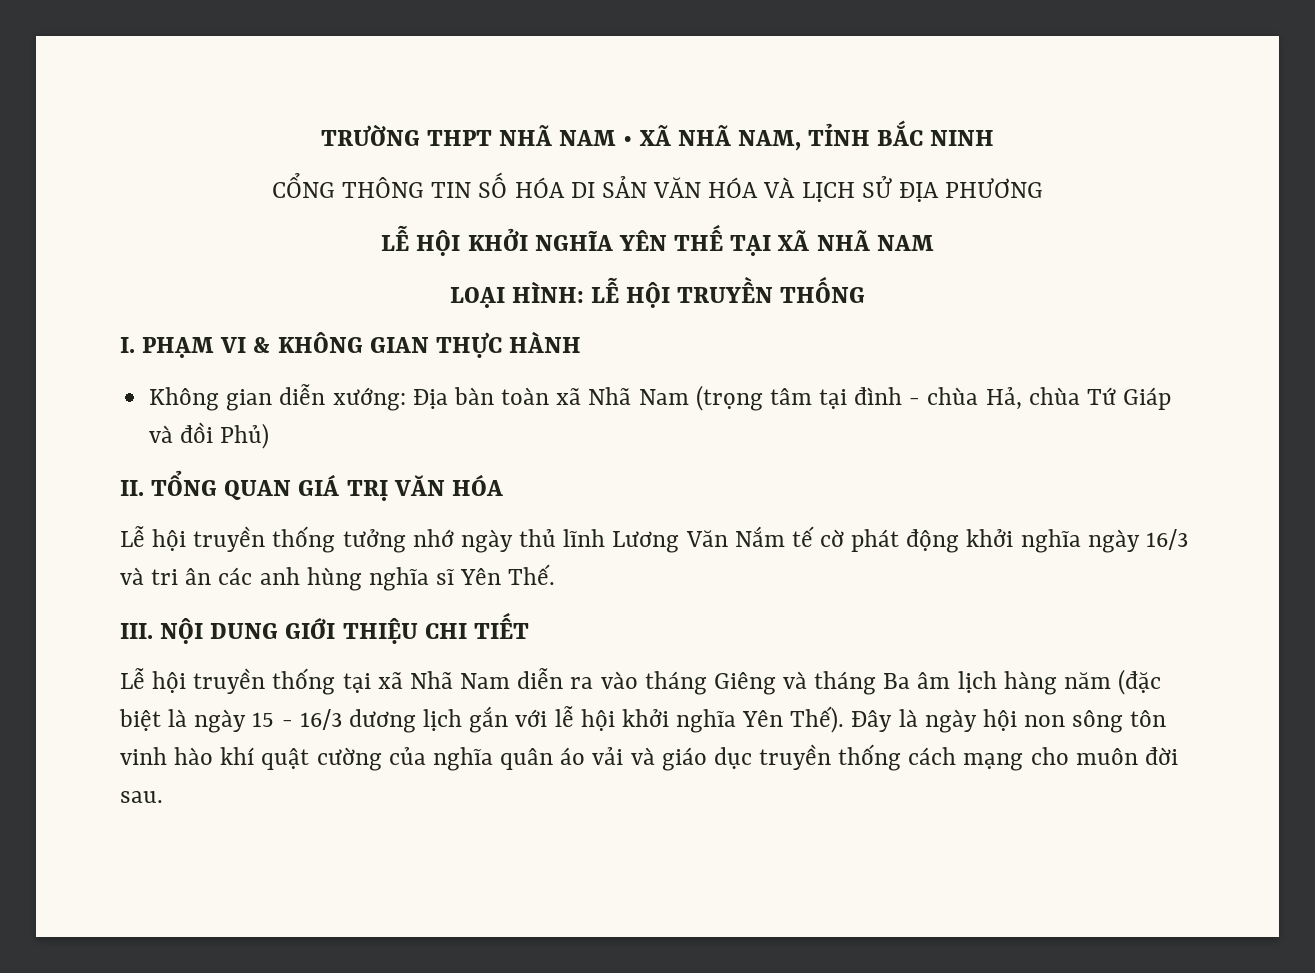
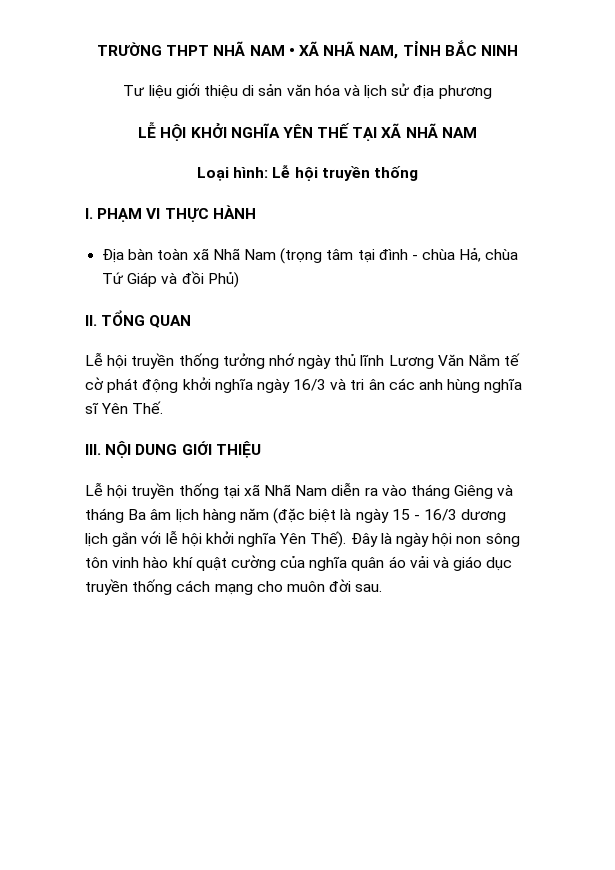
- CỔNG THÔNG TIN SỐ HÓA DI SẢN VĂN HÓA VÀ LỊCH SỬ ĐỊA PHƯƠNG
+ Tư liệu giới thiệu di sản văn hóa và lịch sử địa phương
- LOẠI HÌNH: LỄ HỘI TRUYỀN THỐNG
+ Loại hình: Lễ hội truyền thống
- I. PHẠM VI & KHÔNG GIAN THỰC HÀNH
+ I. PHẠM VI THỰC HÀNH
- Không gian diễn xướng: Địa bàn toàn xã Nhã Nam (trọng tâm tại đình - chùa Hả, chùa Tứ Giáp và đồi Phủ)
+ Địa bàn toàn xã Nhã Nam (trọng tâm tại đình - chùa Hả, chùa Tứ Giáp và đồi Phủ)
- II. TỔNG QUAN GIÁ TRỊ VĂN HÓA
+ II. TỔNG QUAN
- III. NỘI DUNG GIỚI THIỆU CHI TIẾT
+ III. NỘI DUNG GIỚI THIỆU

